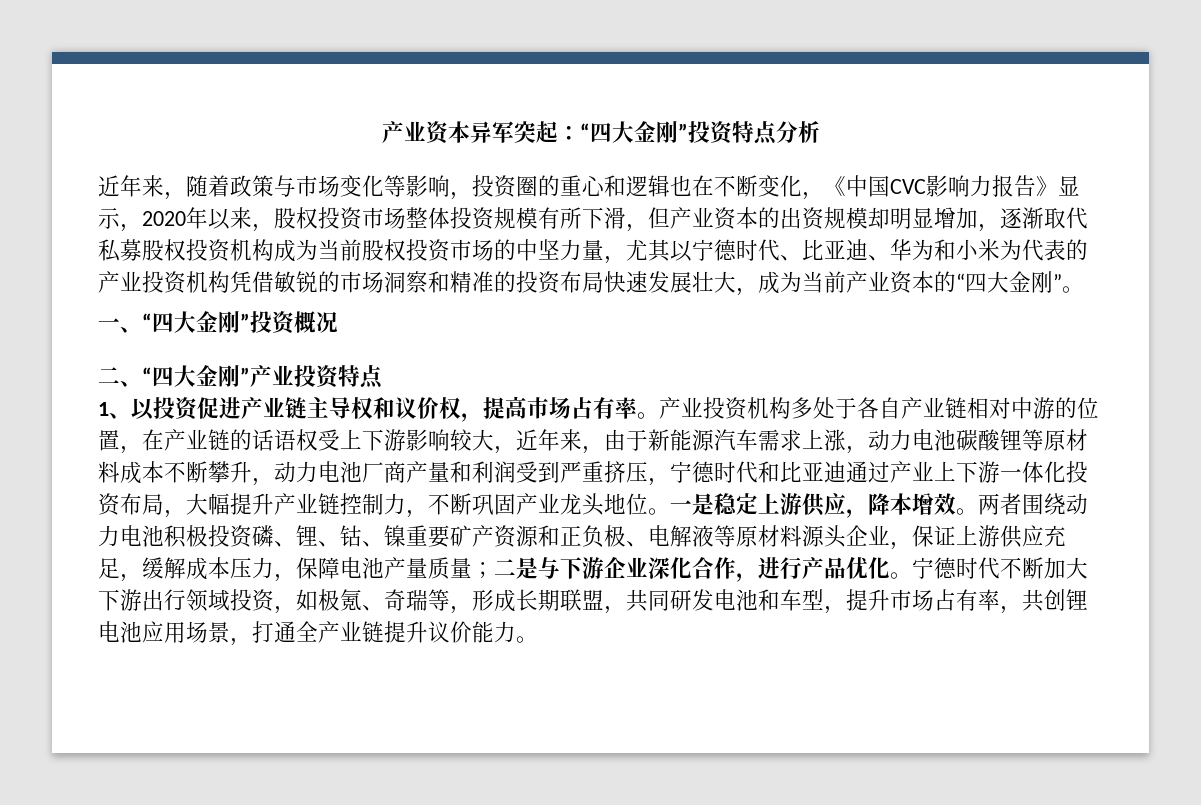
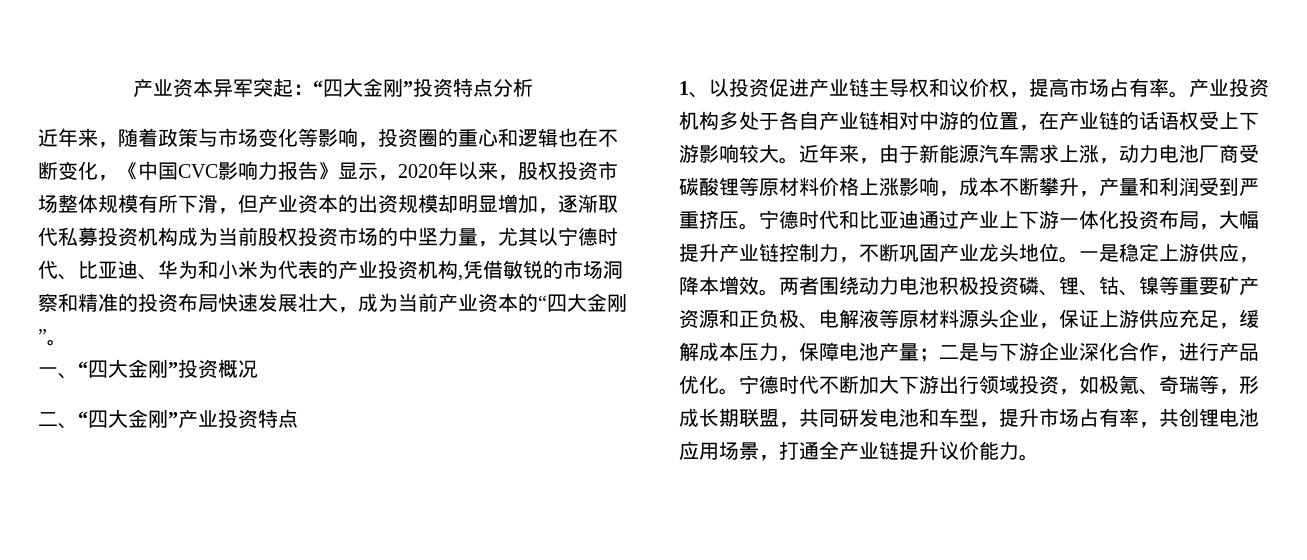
- 近年来，随着政策与市场变化等影响，投资圈的重心和逻辑也在不断变化，《中国CVC影响力报告》显示，2020年以来，股权投资市场整体投资规模有所下滑，但产业资本的出资规模却明显增加，逐渐取代私募股权投资机构成为当前股权投资市场的中坚力量，尤其以宁德时代、比亚迪、华为和小米为代表的产业投资机构凭借敏锐的市场洞察和精准的投资布局快速发展壮大，成为当前产业资本的“四大金刚”。
+ 近年来，随着政策与市场变化等影响，投资圈的重心和逻辑也在不断变化，《中国CVC影响力报告》显示，2020年以来，股权投资市场整体规模有所下滑，但产业资本的出资规模却明显增加，逐渐取代私募投资机构成为当前股权投资市场的中坚力量，尤其以宁德时代、比亚迪、华为和小米为代表的产业投资机构,凭借敏锐的市场洞察和精准的投资布局快速发展壮大，成为当前产业资本的“四大金刚”。
- 产业投资机构多处于各自产业链相对中游的位置，在产业链的话语权受上下游影响较大，近年来，由于新能源汽车需求上涨，动力电池碳酸锂等原材料成本不断攀升，动力电池厂商产量和利润受到严重挤压，宁德时代和比亚迪通过产业上下游一体化投资布局，大幅提升产业链控制力，不断巩固产业龙头地位。
+ 产业投资机构多处于各自产业链相对中游的位置，在产业链的话语权受上下游影响较大。近年来，由于新能源汽车需求上涨，动力电池厂商受碳酸锂等原材料价格上涨影响，成本不断攀升，产量和利润受到严重挤压。宁德时代和比亚迪通过产业上下游一体化投资布局，大幅提升产业链控制力，不断巩固产业龙头地位。
- 两者围绕动力电池积极投资磷、锂、钴、镍重要矿产资源和正负极、电解液等原材料源头企业，保证上游供应充足，缓解成本压力，保障电池产量质量；二是与下游企业深化合作，进行产品优化。
+ 两者围绕动力电池积极投资磷、锂、钴、镍等重要矿产资源和正负极、电解液等原材料源头企业，保证上游供应充足，缓解成本压力，保障电池产量；二是与下游企业深化合作，进行产品优化。

